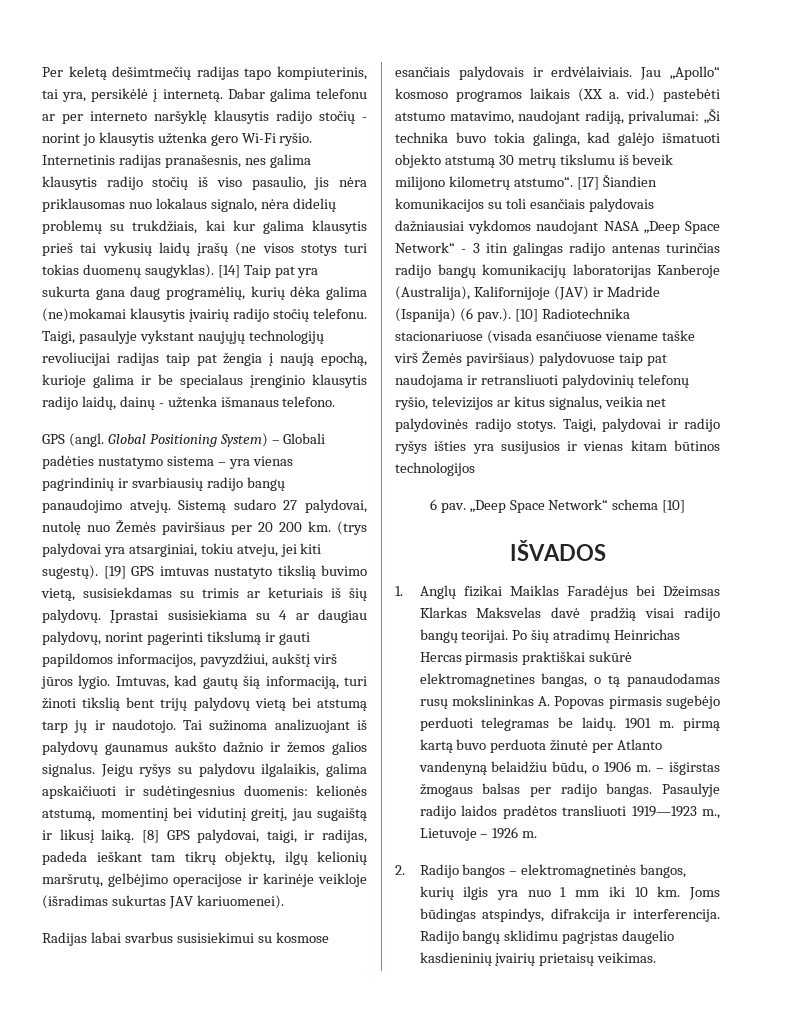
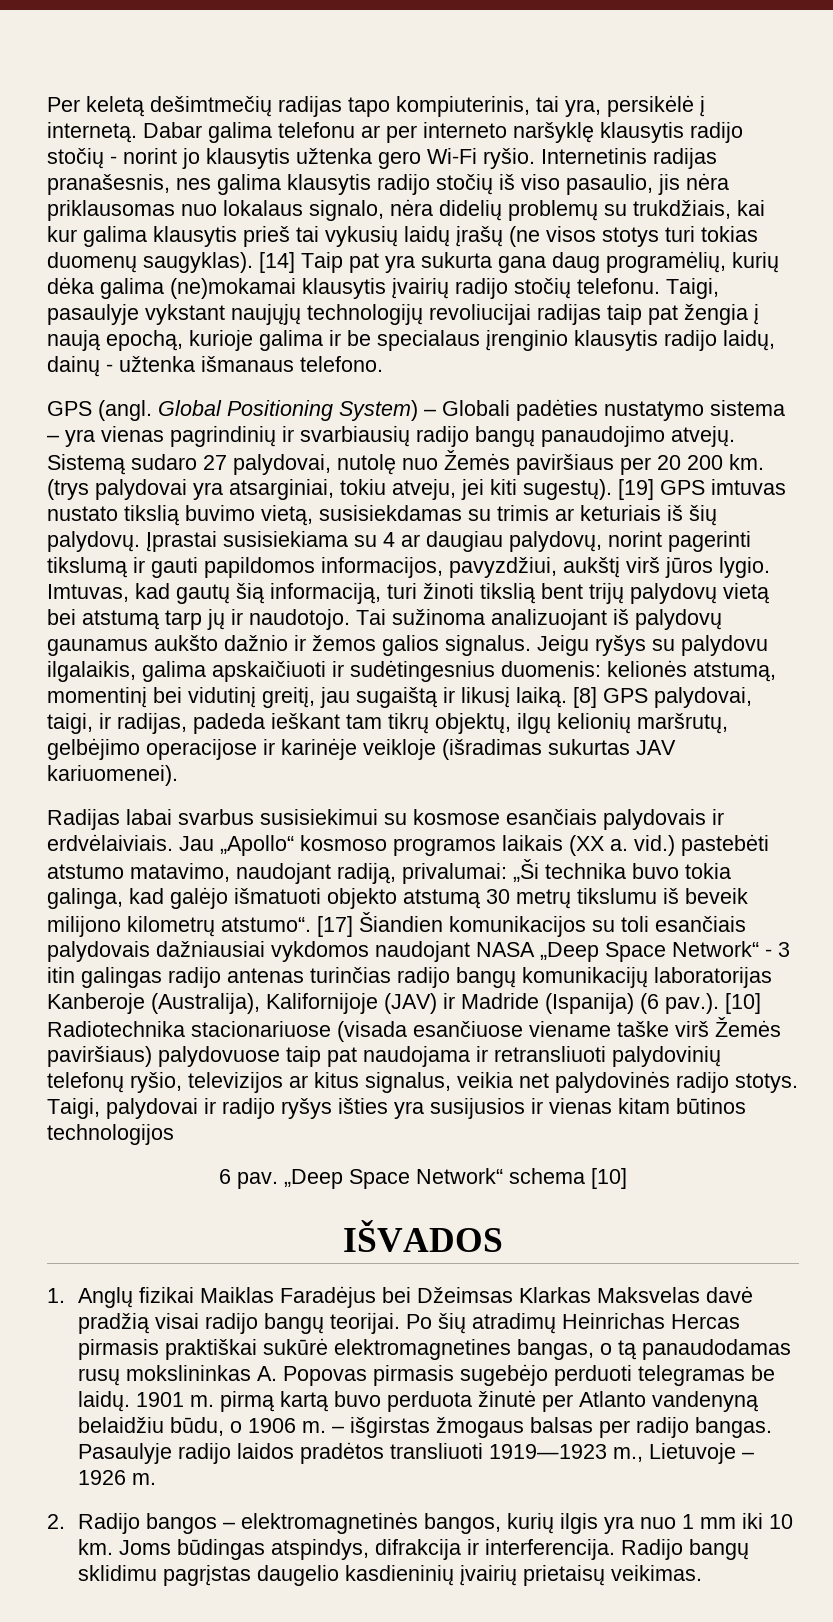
- [19] GPS imtuvas nustatyto tikslią buvimo vietą, susisiekdamas su trimis ar keturiais iš šių palydovų.
+ [19] GPS imtuvas nustato tikslią buvimo vietą, susisiekdamas su trimis ar keturiais iš šių palydovų.

